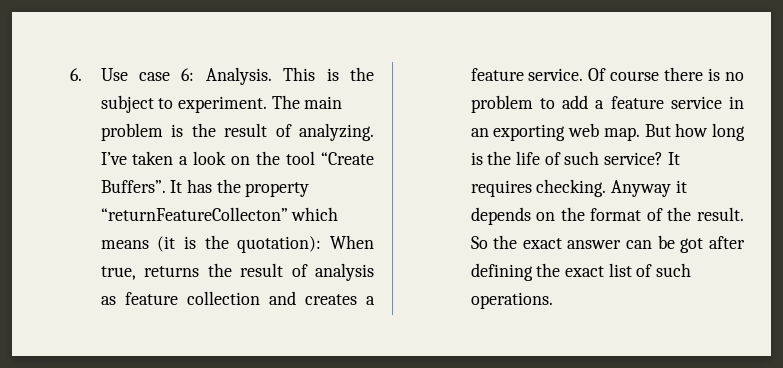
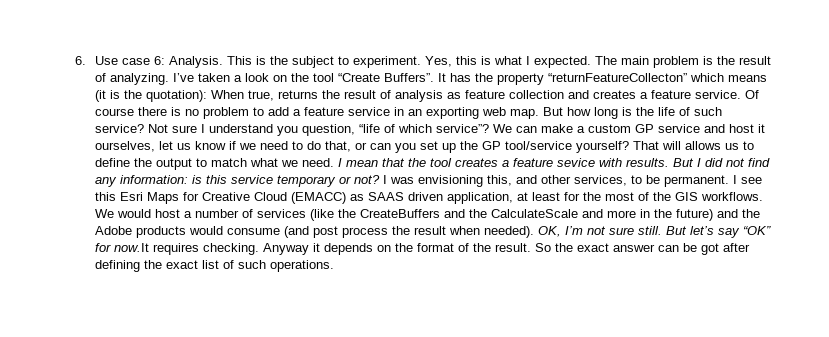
+ Yes, this is what I expected.
- It requires checking.
+ Not sure I understand you question, “life of which service”? We can make a custom GP service and host it ourselves, let us know if we need to do that, or can you set up the GP tool/service yourself? That will allows us to define the output to match what we need. I mean that the tool creates a feature sevice with results. But I did not find any information: is this service temporary or not? I was envisioning this, and other services, to be permanent. I see this Esri Maps for Creative Cloud (EMACC) as SAAS driven application, at least for the most of the GIS workflows. We would host a number of services (like the CreateBuffers and the CalculateScale and more in the future) and the Adobe products would consume (and post process the result when needed). OK, I’m not sure still. But let’s say “OK” for now.It requires checking.

